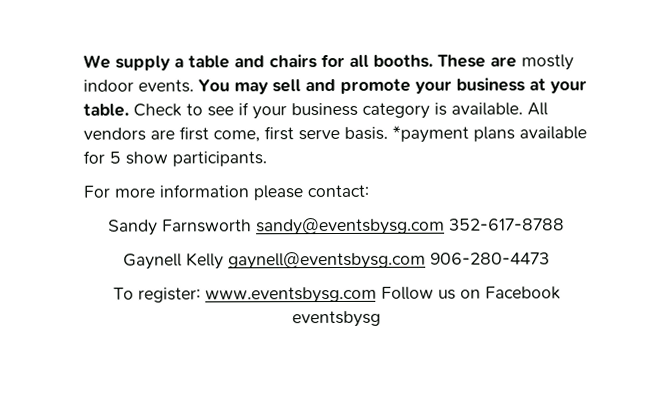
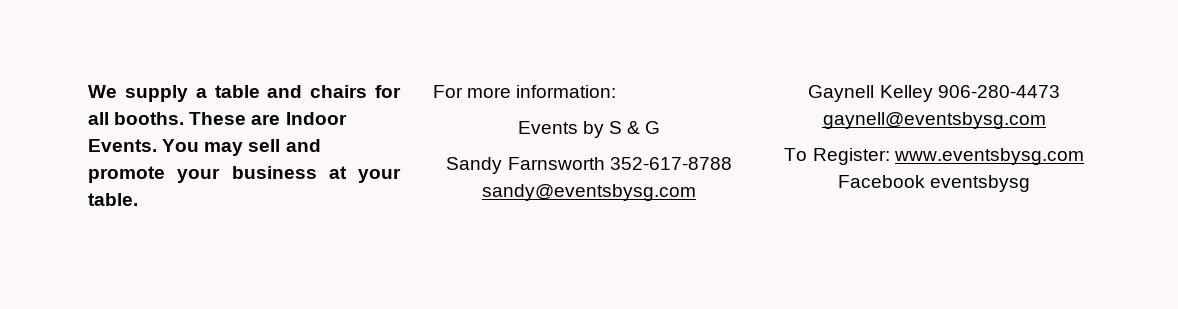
- These are mostly indoor events.
+ These are Indoor Events.
- You may sell and promote your business at your table. Check to see if your business category is available. All vendors are first come, first serve basis. *payment plans available for 5 show participants.
- For more information please contact:
+ You may sell and promote your business at your table.
+ For more information:
+ Events by S & G
- Sandy Farnsworth sandy@eventsbysg.com 352-617-8788
+ Sandy Farnsworth 352-617-8788 sandy@eventsbysg.com
- Gaynell Kelly gaynell@eventsbysg.com 906-280-4473
+ Gaynell Kelley 906-280-4473 gaynell@eventsbysg.com
- To register: www.eventsbysg.com Follow us on Facebook eventsbysg
+ To Register: www.eventsbysg.com Facebook eventsbysg

